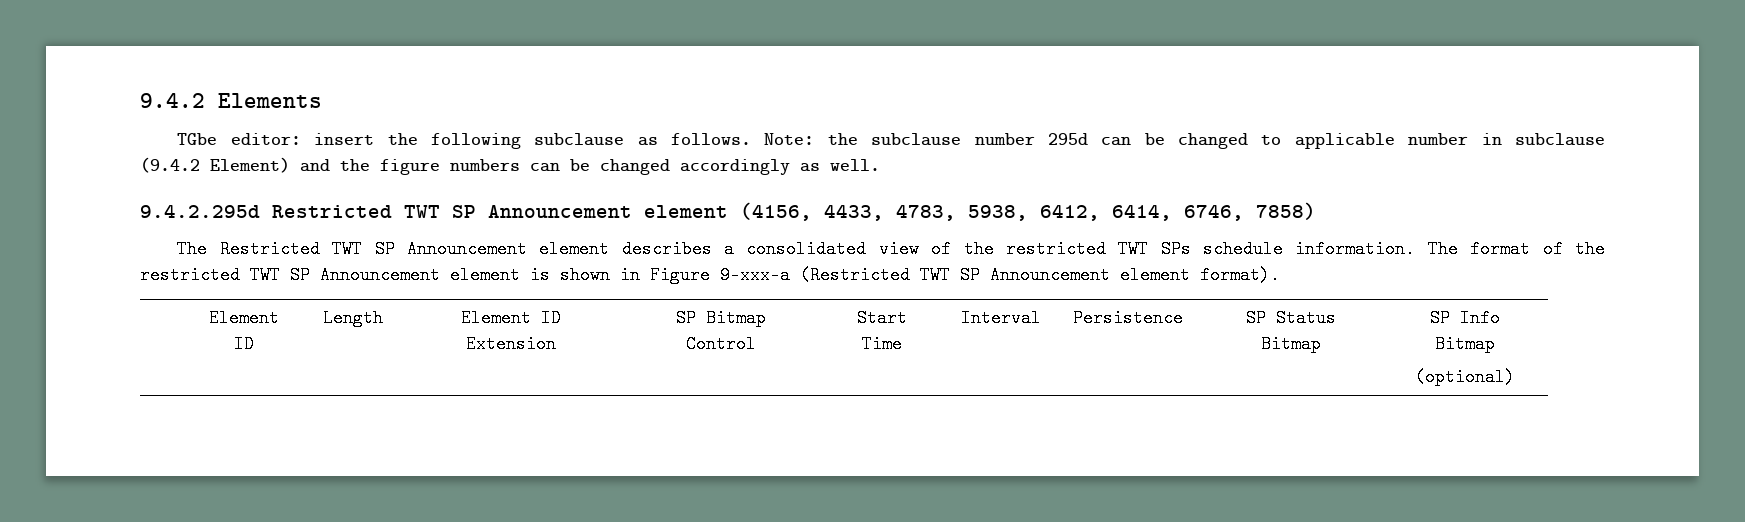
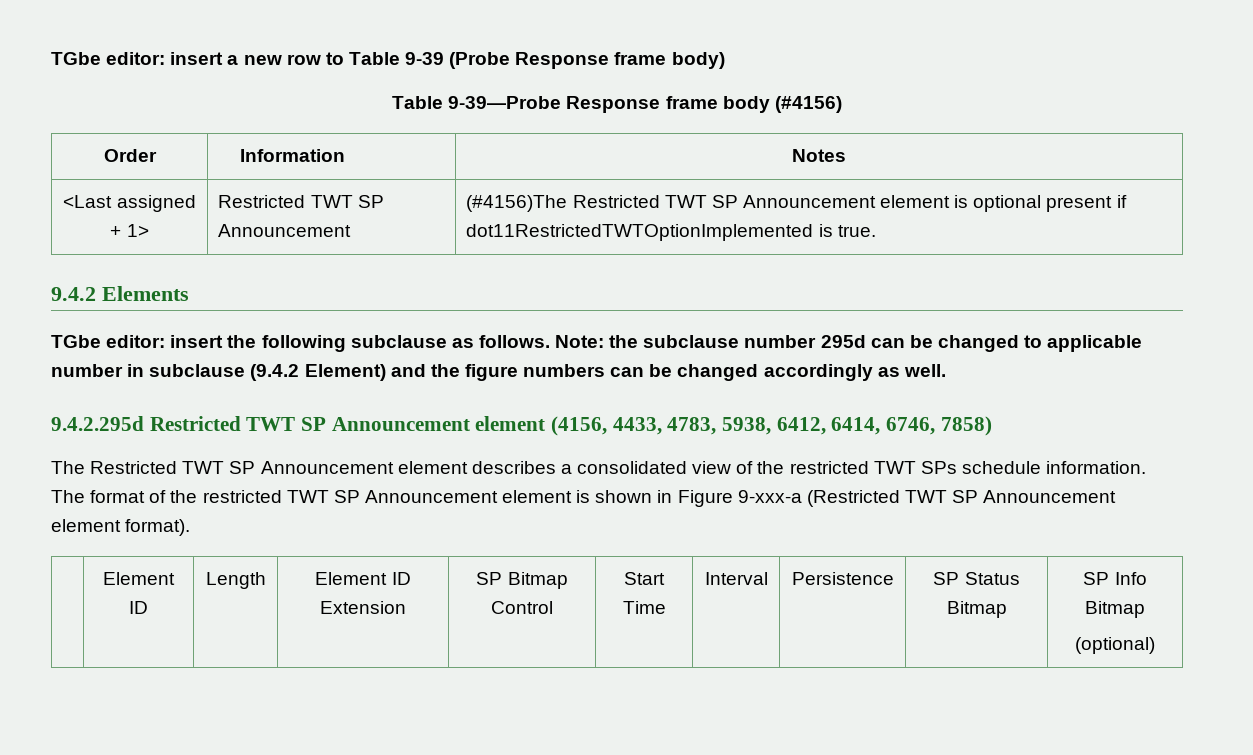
+ TGbe editor: insert a new row to Table 9-39 (Probe Response frame body)
+ Table 9-39—Probe Response frame body (#4156)
+ Order | Information | Notes
+ <Last assigned + 1> | Restricted TWT SP Announcement | (#4156)The Restricted TWT SP Announcement element is optional present if dot11RestrictedTWTOptionImplemented is true.

